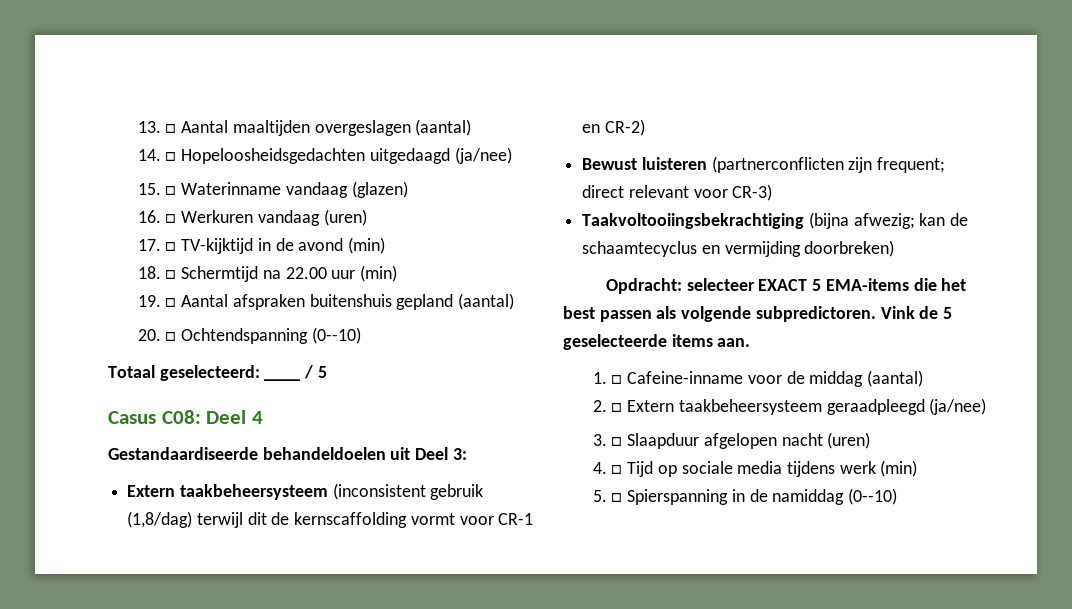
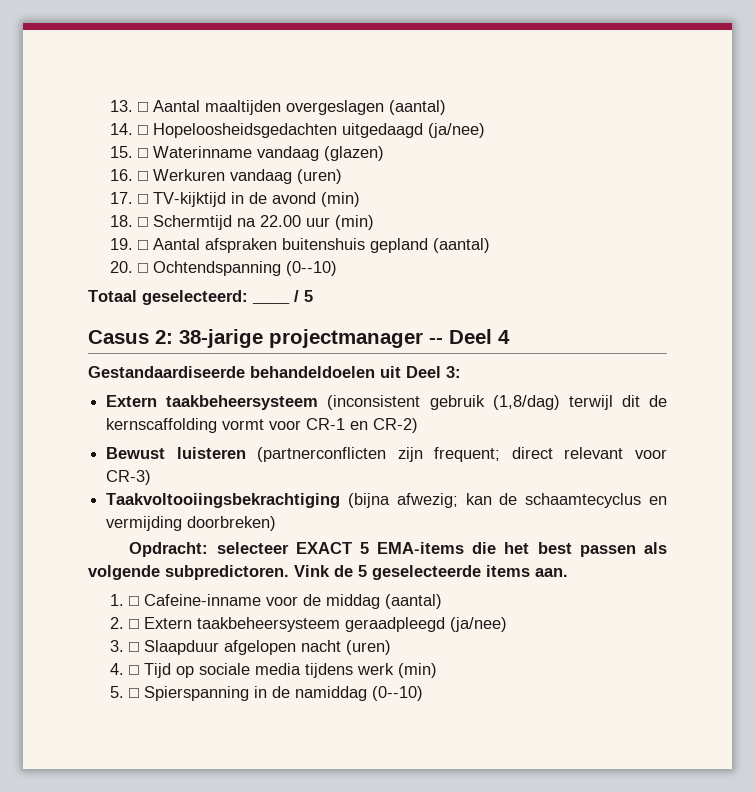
- Casus C08: Deel 4
+ Casus 2: 38-jarige projectmanager -- Deel 4

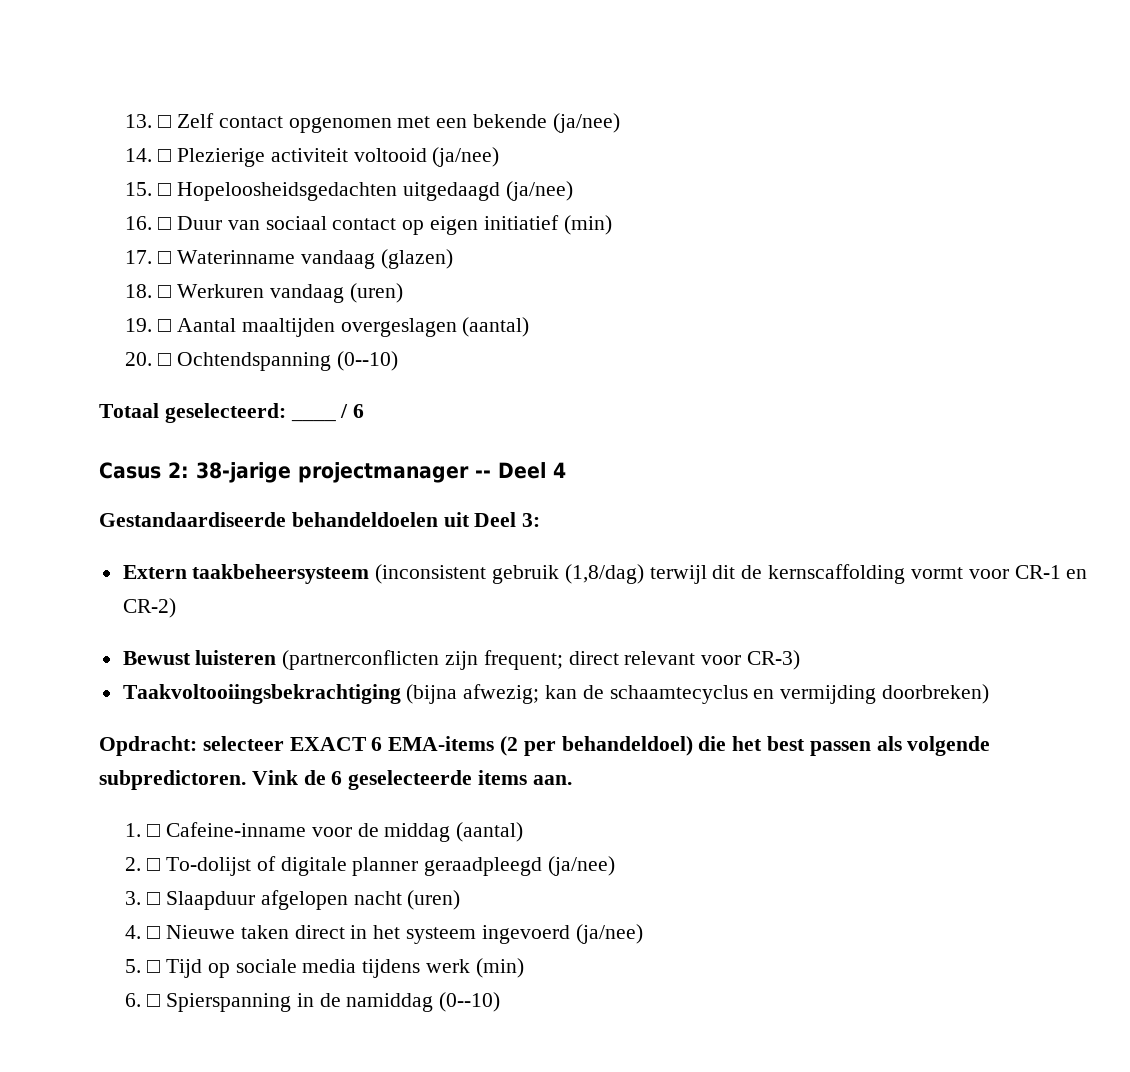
- 13. □ Aantal maaltijden overgeslagen (aantal)
- 14. □ Hopeloosheidsgedachten uitgedaagd (ja/nee)
- 15. □ Waterinname vandaag (glazen)
+ 13. □ Zelf contact opgenomen met een bekende (ja/nee)
+ 14. □ Plezierige activiteit voltooid (ja/nee)
+ 15. □ Hopeloosheidsgedachten uitgedaagd (ja/nee)
+ 16. □ Duur van sociaal contact op eigen initiatief (min)
+ 17. □ Waterinname vandaag (glazen)
- 16. □ Werkuren vandaag (uren)
+ 18. □ Werkuren vandaag (uren)
- 17. □ TV-kijktijd in de avond (min)
- 18. □ Schermtijd na 22.00 uur (min)
- 19. □ Aantal afspraken buitenshuis gepland (aantal)
+ 19. □ Aantal maaltijden overgeslagen (aantal)
- Totaal geselecteerd: ____ / 5
+ Totaal geselecteerd: ____ / 6
- Opdracht: selecteer EXACT 5 EMA-items die het best passen als volgende subpredictoren.
+ Opdracht: selecteer EXACT 6 EMA-items (2 per behandeldoel) die het best passen als volgende subpredictoren.
- Vink de 5 geselecteerde items aan.
+ Vink de 6 geselecteerde items aan.
- 2. □ Extern taakbeheersysteem geraadpleegd (ja/nee)
+ 2. □ To-dolijst of digitale planner geraadpleegd (ja/nee)
- 4. □ Tijd op sociale media tijdens werk (min)
+ 4. □ Nieuwe taken direct in het systeem ingevoerd (ja/nee)
+ 5. □ Tijd op sociale media tijdens werk (min)
- 5. □ Spierspanning in de namiddag (0--10)
+ 6. □ Spierspanning in de namiddag (0--10)

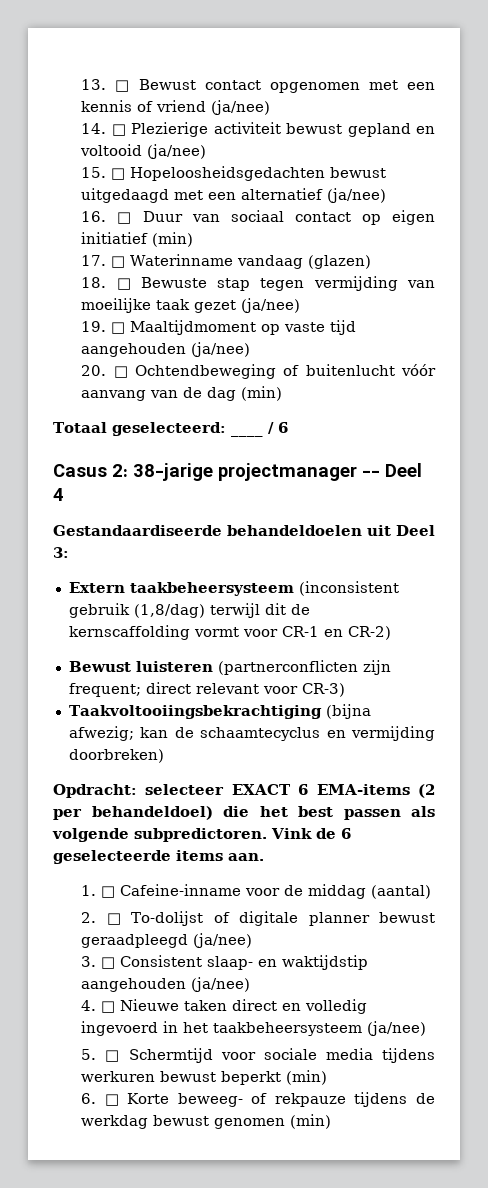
- 13. □ Zelf contact opgenomen met een bekende (ja/nee)
+ 13. □ Bewust contact opgenomen met een kennis of vriend (ja/nee)
- 14. □ Plezierige activiteit voltooid (ja/nee)
+ 14. □ Plezierige activiteit bewust gepland en voltooid (ja/nee)
- 15. □ Hopeloosheidsgedachten uitgedaagd (ja/nee)
+ 15. □ Hopeloosheidsgedachten bewust uitgedaagd met een alternatief (ja/nee)
- 18. □ Werkuren vandaag (uren)
- 19. □ Aantal maaltijden overgeslagen (aantal)
- 20. □ Ochtendspanning (0--10)
+ 18. □ Bewuste stap tegen vermijding van moeilijke taak gezet (ja/nee)
+ 19. □ Maaltijdmoment op vaste tijd aangehouden (ja/nee)
+ 20. □ Ochtendbeweging of buitenlucht vóór aanvang van de dag (min)
- 2. □ To-dolijst of digitale planner geraadpleegd (ja/nee)
+ 2. □ To-dolijst of digitale planner bewust geraadpleegd (ja/nee)
- 3. □ Slaapduur afgelopen nacht (uren)
+ 3. □ Consistent slaap- en waktijdstip aangehouden (ja/nee)
- 4. □ Nieuwe taken direct in het systeem ingevoerd (ja/nee)
+ 4. □ Nieuwe taken direct en volledig ingevoerd in het taakbeheersysteem (ja/nee)
- 5. □ Tijd op sociale media tijdens werk (min)
+ 5. □ Schermtijd voor sociale media tijdens werkuren bewust beperkt (min)
- 6. □ Spierspanning in de namiddag (0--10)
+ 6. □ Korte beweeg- of rekpauze tijdens de werkdag bewust genomen (min)

